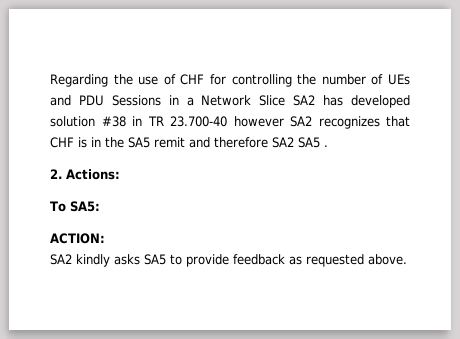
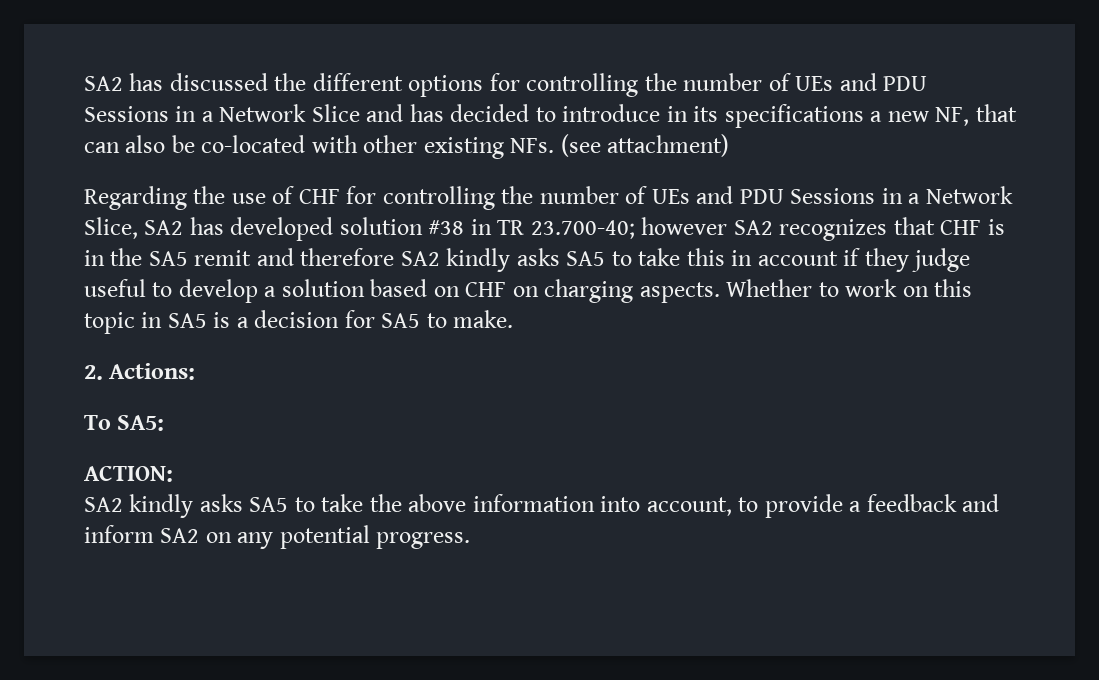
+ SA2 has discussed the different options for controlling the number of UEs and PDU Sessions in a Network Slice and has decided to introduce in its specifications a new NF, that can also be co-located with other existing NFs. (see attachment)
- Regarding the use of CHF for controlling the number of UEs and PDU Sessions in a Network Slice SA2 has developed solution #38 in TR 23.700-40 however SA2 recognizes that CHF is in the SA5 remit and therefore SA2 SA5 .
+ Regarding the use of CHF for controlling the number of UEs and PDU Sessions in a Network Slice, SA2 has developed solution #38 in TR 23.700-40; however SA2 recognizes that CHF is in the SA5 remit and therefore SA2 kindly asks SA5 to take this in account if they judge useful to develop a solution based on CHF on charging aspects. Whether to work on this topic in SA5 is a decision for SA5 to make.
- SA2 kindly asks SA5 to provide feedback as requested above.
+ SA2 kindly asks SA5 to take the above information into account, to provide a feedback and inform SA2 on any potential progress.

